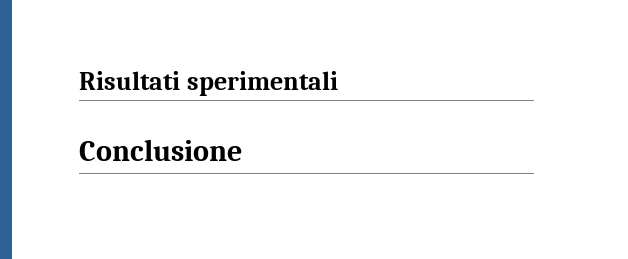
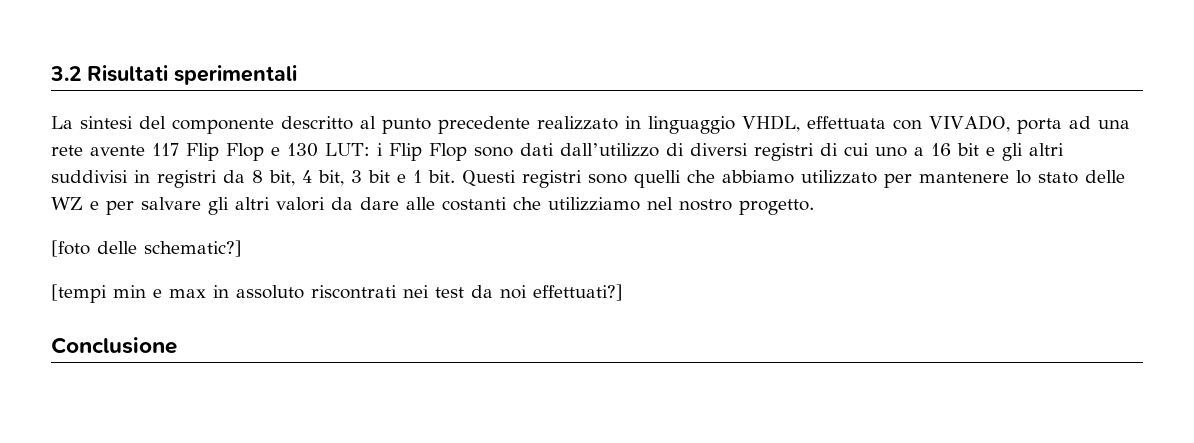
- Risultati sperimentali
+ 3.2 Risultati sperimentali
+ La sintesi del componente descritto al punto precedente realizzato in linguaggio VHDL, effettuata con VIVADO, porta ad una rete avente 117 Flip Flop e 130 LUT: i Flip Flop sono dati dall’utilizzo di diversi registri di cui uno a 16 bit e gli altri suddivisi in registri da 8 bit, 4 bit, 3 bit e 1 bit. Questi registri sono quelli che abbiamo utilizzato per mantenere lo stato delle WZ e per salvare gli altri valori da dare alle costanti che utilizziamo nel nostro progetto.
+ [foto delle schematic?]
+ [tempi min e max in assoluto riscontrati nei test da noi effettuati?]

